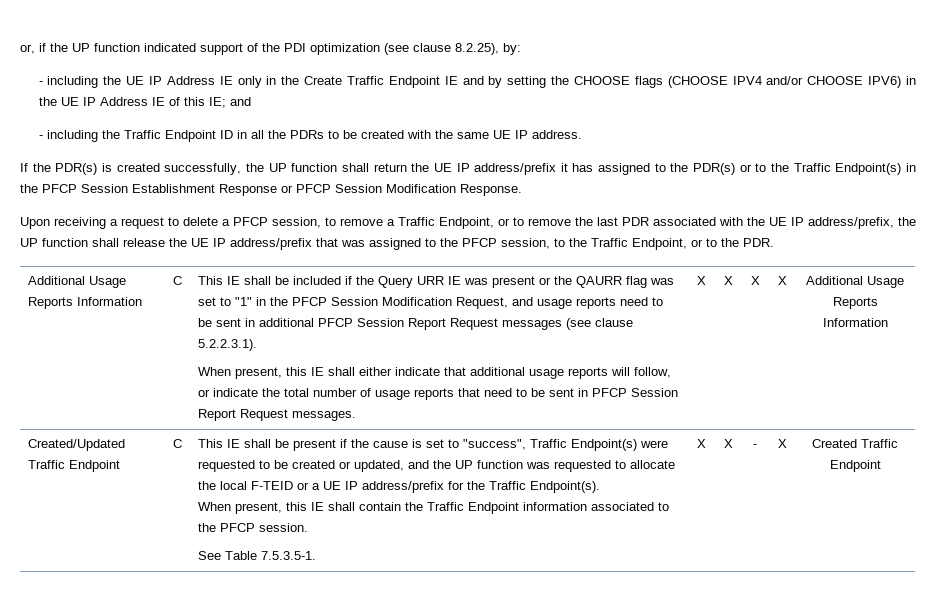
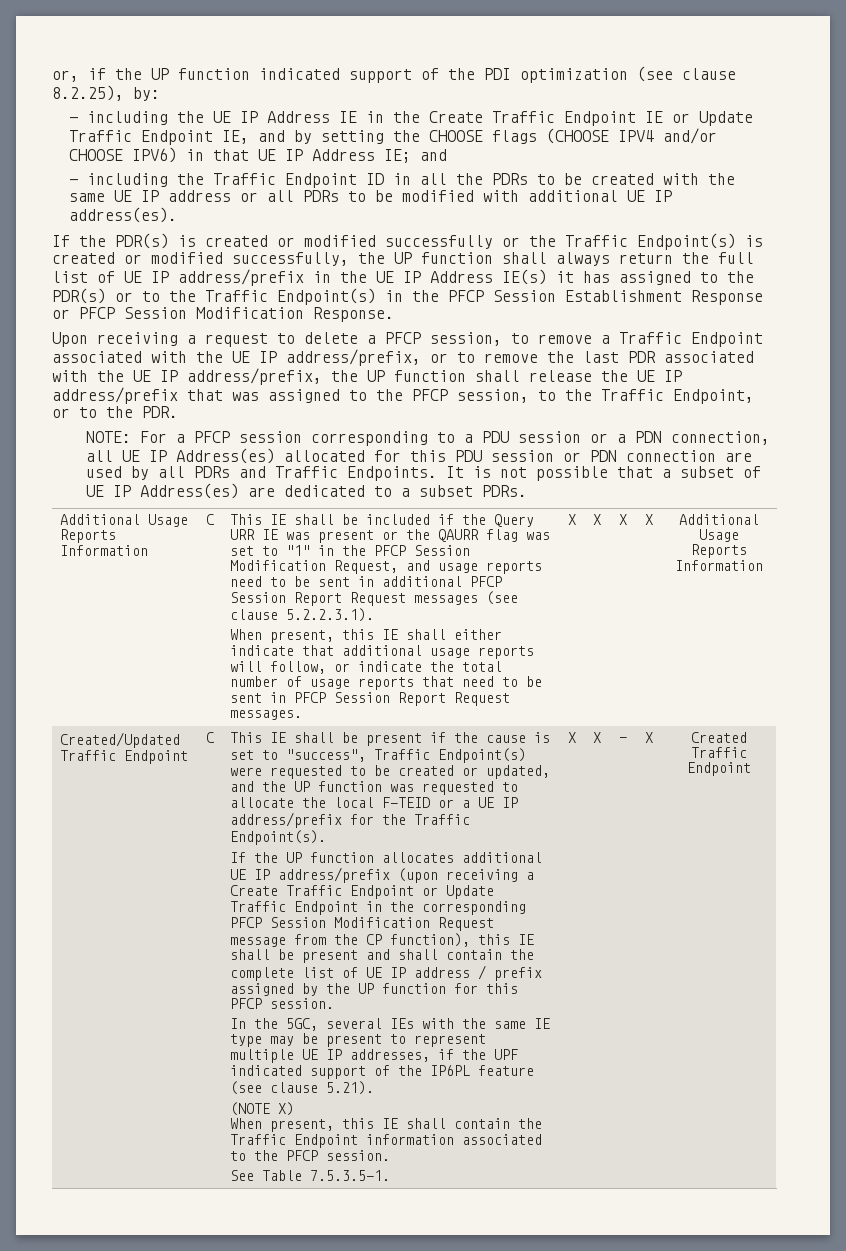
- - including the UE IP Address IE only in the Create Traffic Endpoint IE and by setting the CHOOSE flags (CHOOSE IPV4 and/or CHOOSE IPV6) in the UE IP Address IE of this IE; and
+ - including the UE IP Address IE in the Create Traffic Endpoint IE or Update Traffic Endpoint IE, and by setting the CHOOSE flags (CHOOSE IPV4 and/or CHOOSE IPV6) in that UE IP Address IE; and
- - including the Traffic Endpoint ID in all the PDRs to be created with the same UE IP address.
+ - including the Traffic Endpoint ID in all the PDRs to be created with the same UE IP address or all PDRs to be modified with additional UE IP address(es).
- If the PDR(s) is created successfully, the UP function shall return the UE IP address/prefix it has assigned to the PDR(s) or to the Traffic Endpoint(s) in the PFCP Session Establishment Response or PFCP Session Modification Response.
+ If the PDR(s) is created or modified successfully or the Traffic Endpoint(s) is created or modified successfully, the UP function shall always return the full list of UE IP address/prefix in the UE IP Address IE(s) it has assigned to the PDR(s) or to the Traffic Endpoint(s) in the PFCP Session Establishment Response or PFCP Session Modification Response.
- Upon receiving a request to delete a PFCP session, to remove a Traffic Endpoint, or to remove the last PDR associated with the UE IP address/prefix, the UP function shall release the UE IP address/prefix that was assigned to the PFCP session, to the Traffic Endpoint, or to the PDR.
+ Upon receiving a request to delete a PFCP session, to remove a Traffic Endpoint associated with the UE IP address/prefix, or to remove the last PDR associated with the UE IP address/prefix, the UP function shall release the UE IP address/prefix that was assigned to the PFCP session, to the Traffic Endpoint, or to the PDR.
+ NOTE: For a PFCP session corresponding to a PDU session or a PDN connection, all UE IP Address(es) allocated for this PDU session or PDN connection are used by all PDRs and Traffic Endpoints. It is not possible that a subset of UE IP Address(es) are dedicated to a subset PDRs.
+ If the UP function allocates additional UE IP address/prefix (upon receiving a Create Traffic Endpoint or Update Traffic Endpoint in the corresponding PFCP Session Modification Request message from the CP function), this IE shall be present and shall contain the complete list of UE IP address / prefix assigned by the UP function for this PFCP session.
+ In the 5GC, several IEs with the same IE type may be present to represent multiple UE IP addresses, if the UPF indicated support of the IP6PL feature (see clause 5.21).
+ (NOTE X)

